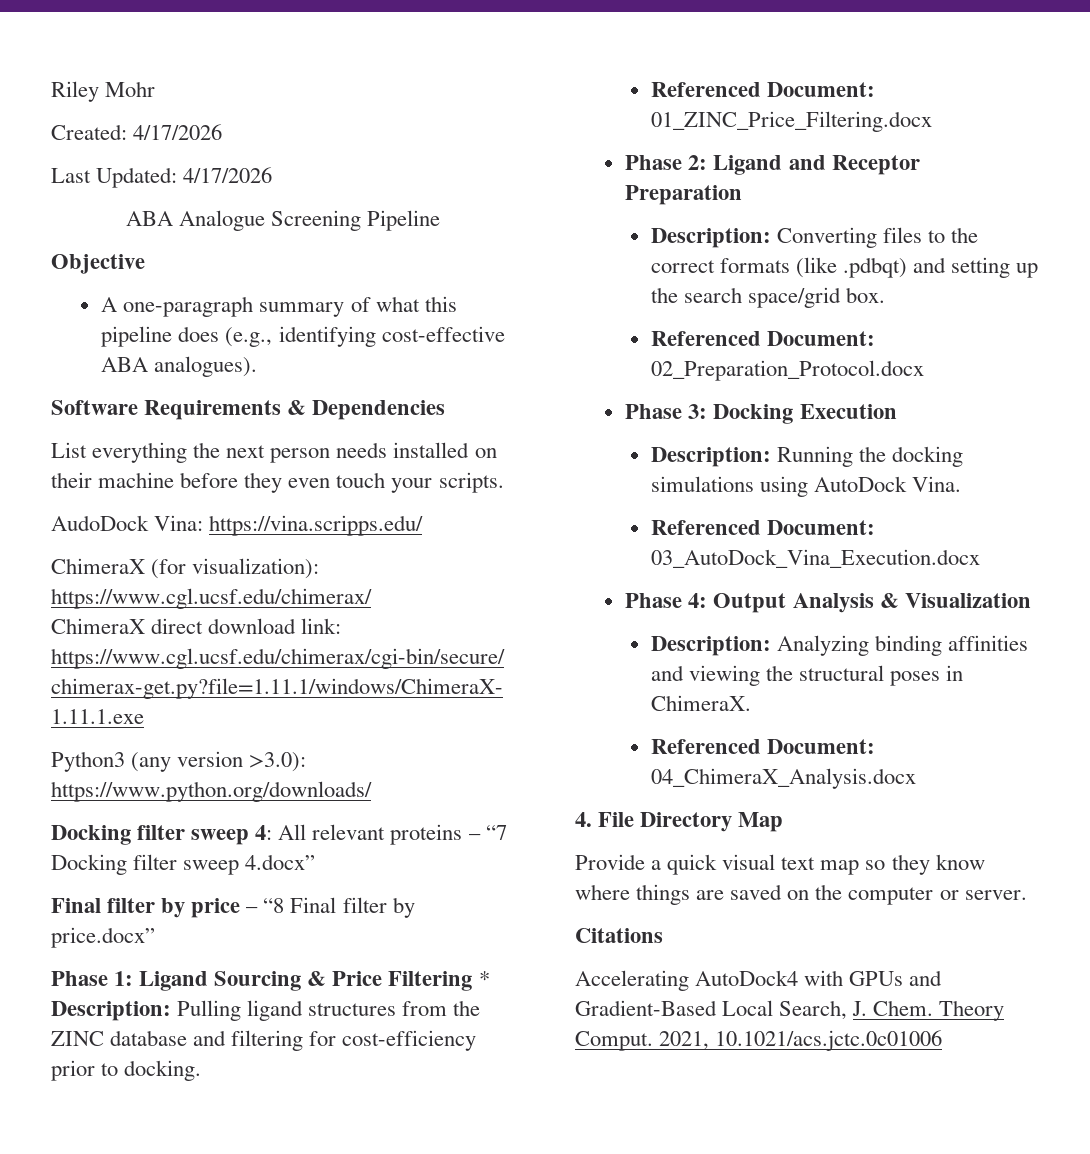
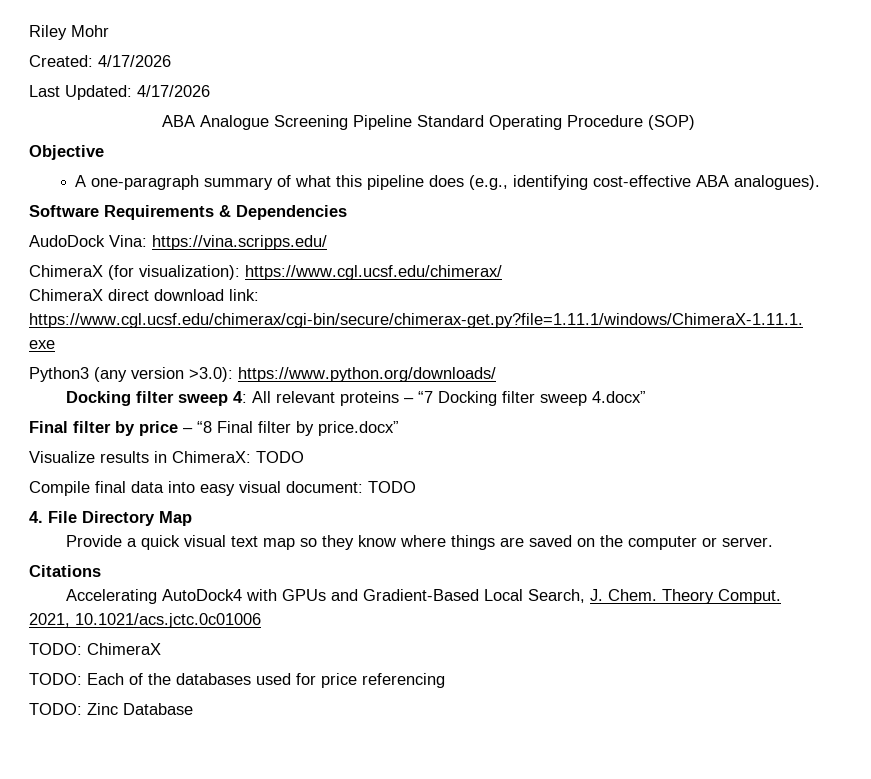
- ABA Analogue Screening Pipeline
+ ABA Analogue Screening Pipeline Standard Operating Procedure (SOP)
- List everything the next person needs installed on their machine before they even touch your scripts.
- Phase 1: Ligand Sourcing & Price Filtering * Description: Pulling ligand structures from the ZINC database and filtering for cost-efficiency prior to docking.
- Referenced Document: 01_ZINC_Price_Filtering.docx
- Phase 2: Ligand and Receptor Preparation
- Description: Converting files to the correct formats (like .pdbqt) and setting up the search space/grid box.
- Referenced Document: 02_Preparation_Protocol.docx
- Phase 3: Docking Execution
- Description: Running the docking simulations using AutoDock Vina.
- Referenced Document: 03_AutoDock_Vina_Execution.docx
- Phase 4: Output Analysis & Visualization
- Description: Analyzing binding affinities and viewing the structural poses in ChimeraX.
- Referenced Document: 04_ChimeraX_Analysis.docx
+ Visualize results in ChimeraX: TODO
+ Compile final data into easy visual document: TODO
+ TODO: ChimeraX
+ TODO: Each of the databases used for price referencing
+ TODO: Zinc Database

